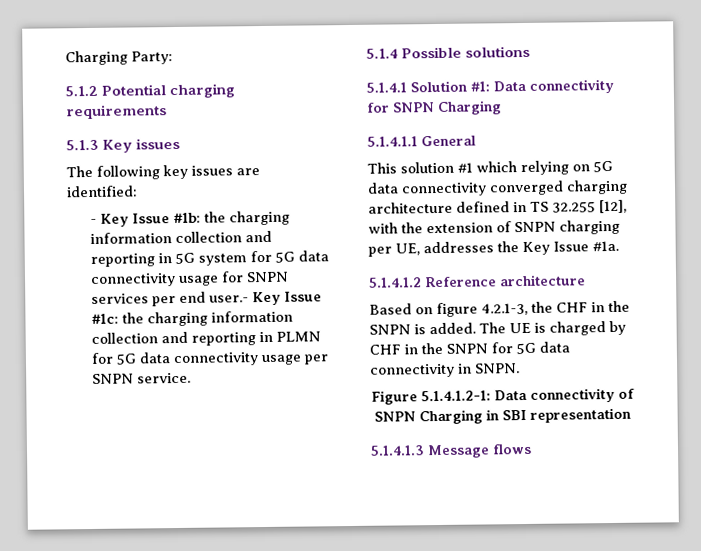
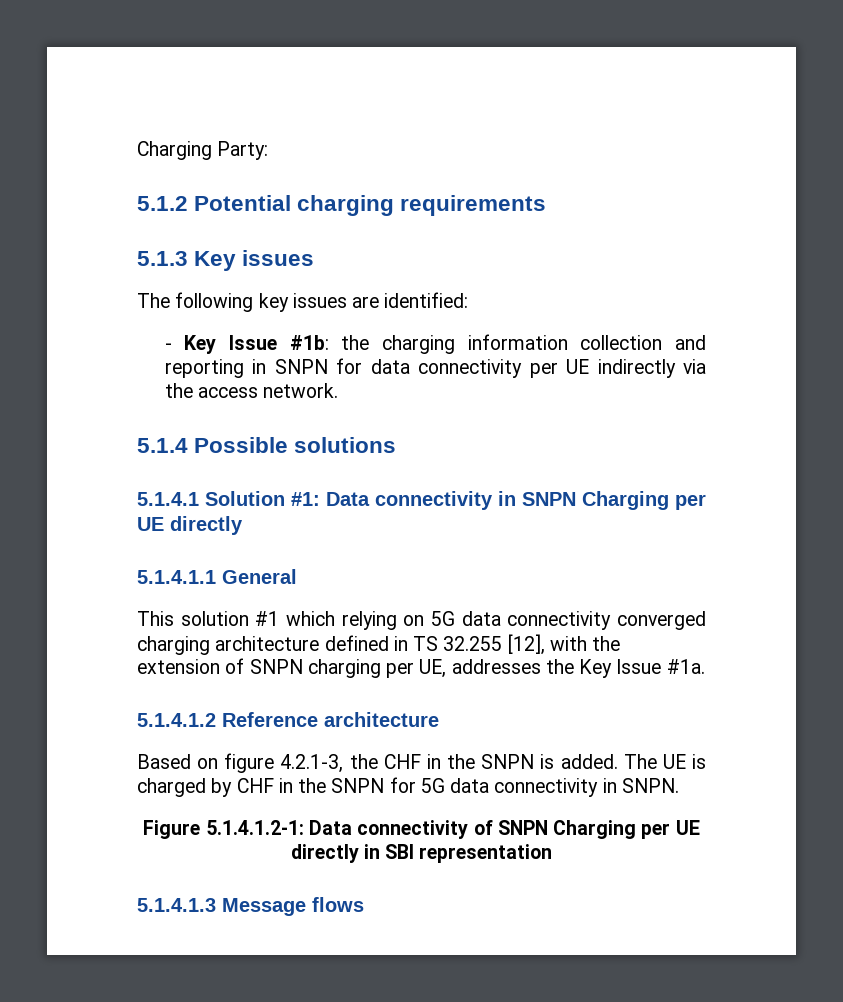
- - Key Issue #1b: the charging information collection and reporting in 5G system for 5G data connectivity usage for SNPN services per end user.- Key Issue #1c: the charging information collection and reporting in PLMN for 5G data connectivity usage per SNPN service.
+ - Key Issue #1b: the charging information collection and reporting in SNPN for data connectivity per UE indirectly via the access network.
- 5.1.4.1 Solution #1: Data connectivity for SNPN Charging
+ 5.1.4.1 Solution #1: Data connectivity in SNPN Charging per UE directly
- Figure 5.1.4.1.2-1: Data connectivity of SNPN Charging in SBI representation
+ Figure 5.1.4.1.2-1: Data connectivity of SNPN Charging per UE directly in SBI representation

